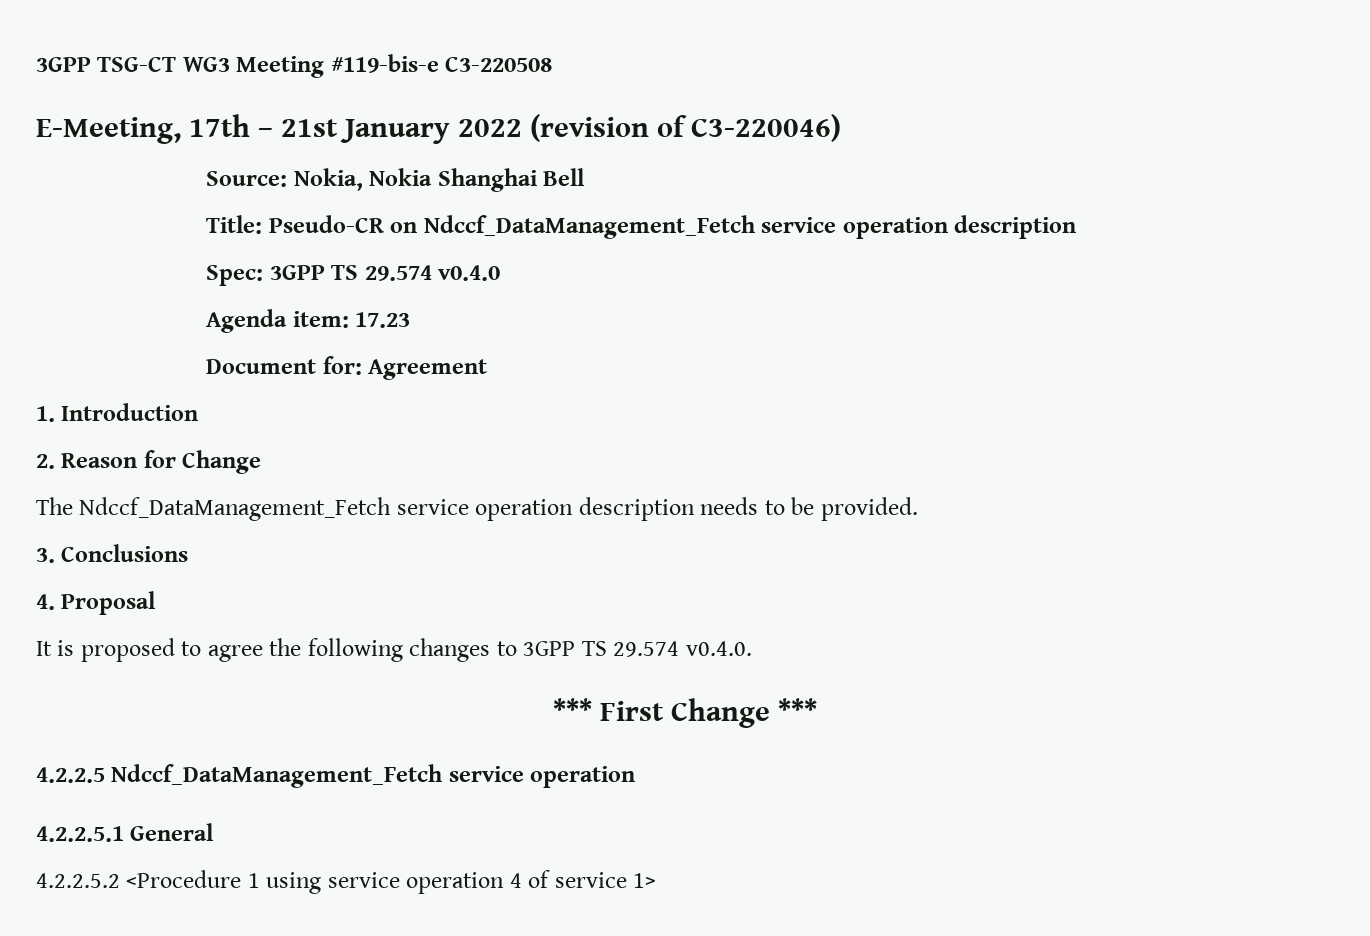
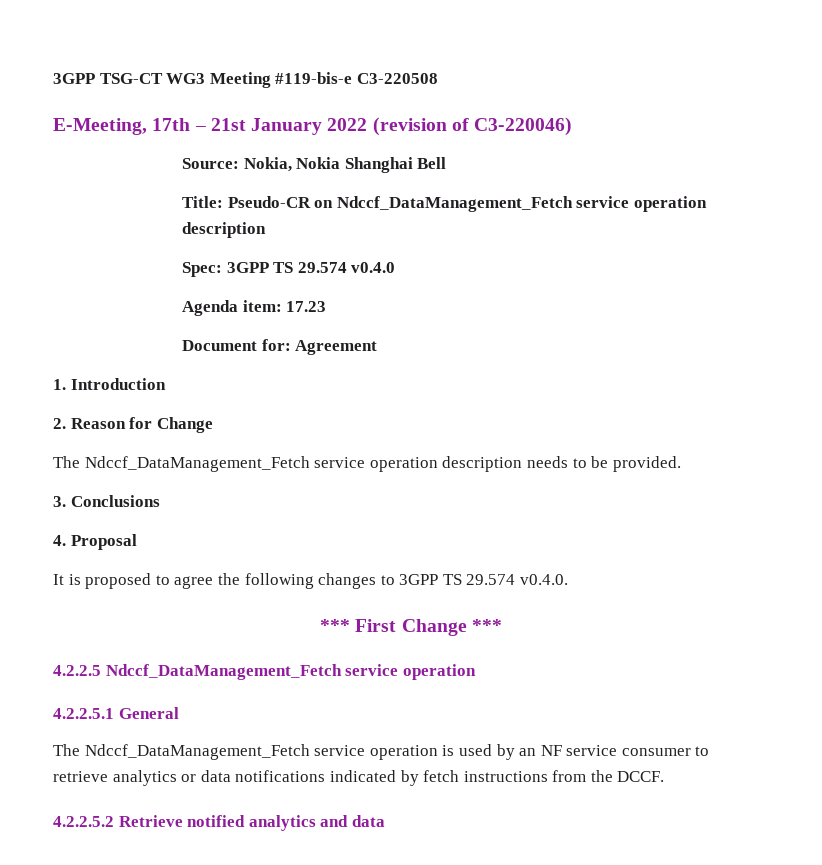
- 4.2.2.5.2 <Procedure 1 using service operation 4 of service 1>
+ The Ndccf_DataManagement_Fetch service operation is used by an NF service consumer to retrieve analytics or data notifications indicated by fetch instructions from the DCCF.
+ 4.2.2.5.2 Retrieve notified analytics and data

